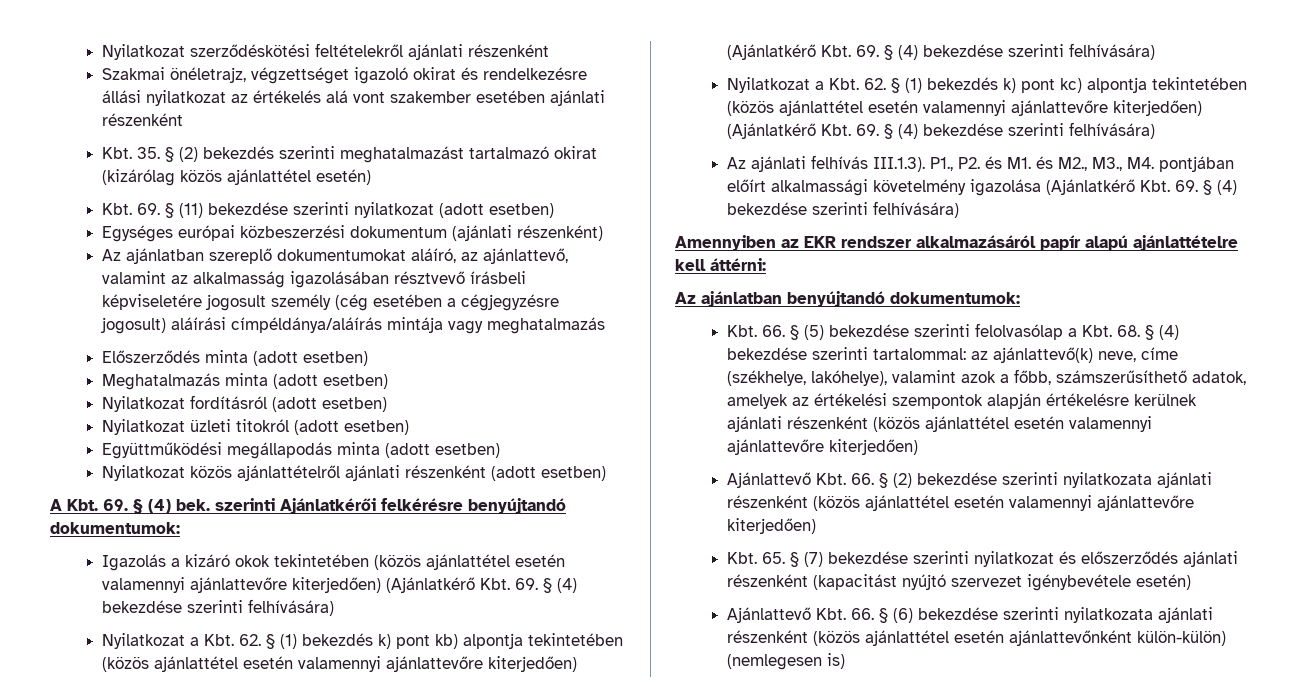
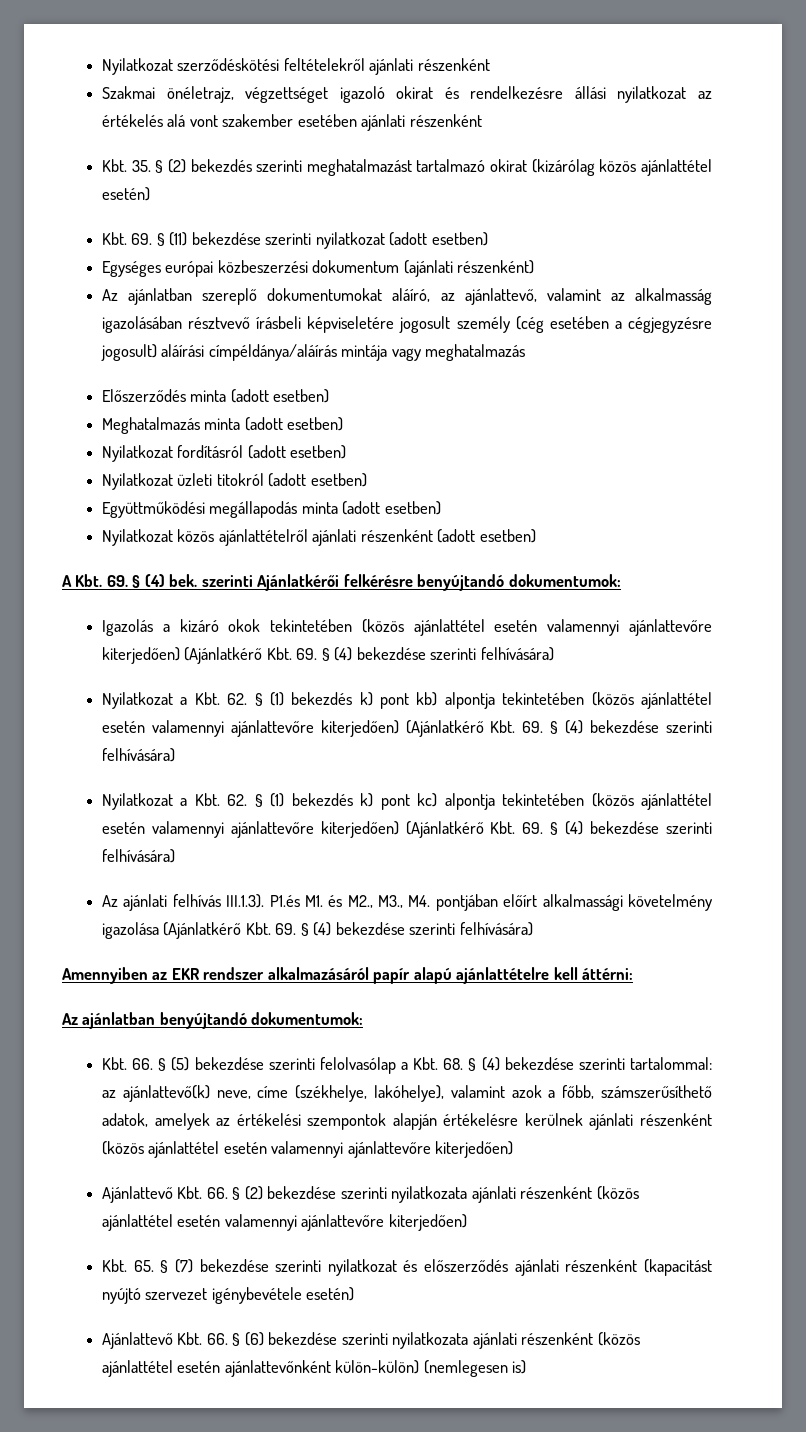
- Az ajánlati felhívás III.1.3). P1., P2. és M1. és M2., M3., M4. pontjában előírt alkalmassági követelmény igazolása (Ajánlatkérő Kbt. 69. § (4) bekezdése szerinti felhívására)
+ Az ajánlati felhívás III.1.3). P1.és M1. és M2., M3., M4. pontjában előírt alkalmassági követelmény igazolása (Ajánlatkérő Kbt. 69. § (4) bekezdése szerinti felhívására)

